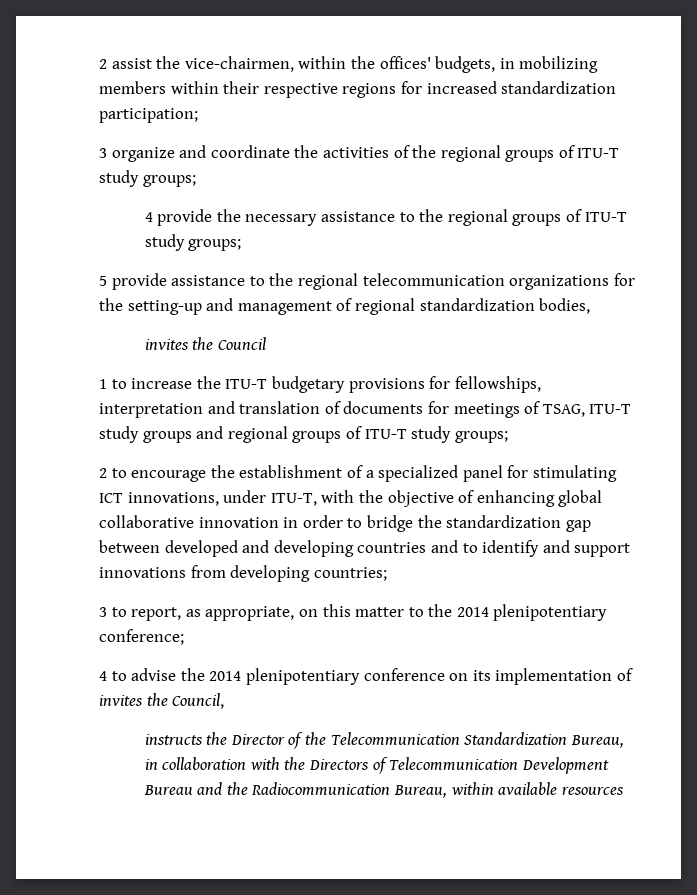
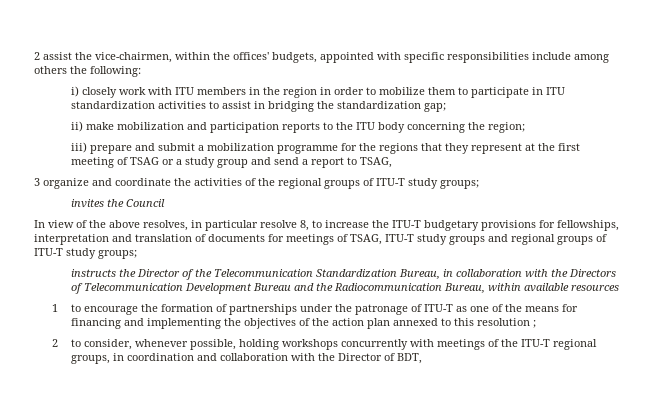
- 2 assist the vice-chairmen, within the offices' budgets, in mobilizing members within their respective regions for increased standardization participation;
+ 2 assist the vice-chairmen, within the offices' budgets, appointed with specific responsibilities include among others the following:
+ i) closely work with ITU members in the region in order to mobilize them to participate in ITU standardization activities to assist in bridging the standardization gap;
+ ii) make mobilization and participation reports to the ITU body concerning the region;
+ iii) prepare and submit a mobilization programme for the regions that they represent at the first meeting of TSAG or a study group and send a report to TSAG,
- 4 provide the necessary assistance to the regional groups of ITU-T study groups;
- 5 provide assistance to the regional telecommunication organizations for the setting-up and management of regional standardization bodies,
  invites the Council
- 1 to increase the ITU-T budgetary provisions for fellowships, interpretation and translation of documents for meetings of TSAG, ITU-T study groups and regional groups of ITU-T study groups;
+ In view of the above resolves, in particular resolve 8, to increase the ITU-T budgetary provisions for fellowships, interpretation and translation of documents for meetings of TSAG, ITU-T study groups and regional groups of ITU-T study groups;
- 2 to encourage the establishment of a specialized panel for stimulating ICT innovations, under ITU-T, with the objective of enhancing global collaborative innovation in order to bridge the standardization gap between developed and developing countries and to identify and support innovations from developing countries;
- 3 to report, as appropriate, on this matter to the 2014 plenipotentiary conference;
- 4 to advise the 2014 plenipotentiary conference on its implementation of invites the Council,
+ 1 to encourage the formation of partnerships under the patronage of ITU-T as one of the means for financing and implementing the objectives of the action plan annexed to this resolution ;
+ 2 to consider, whenever possible, holding workshops concurrently with meetings of the ITU-T regional groups, in coordination and collaboration with the Director of BDT,

